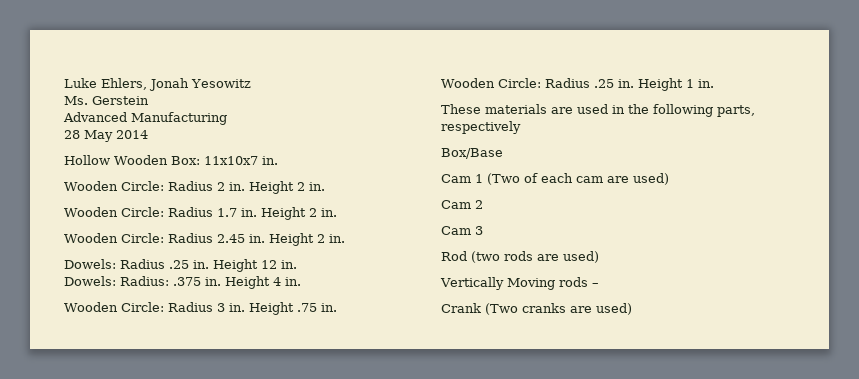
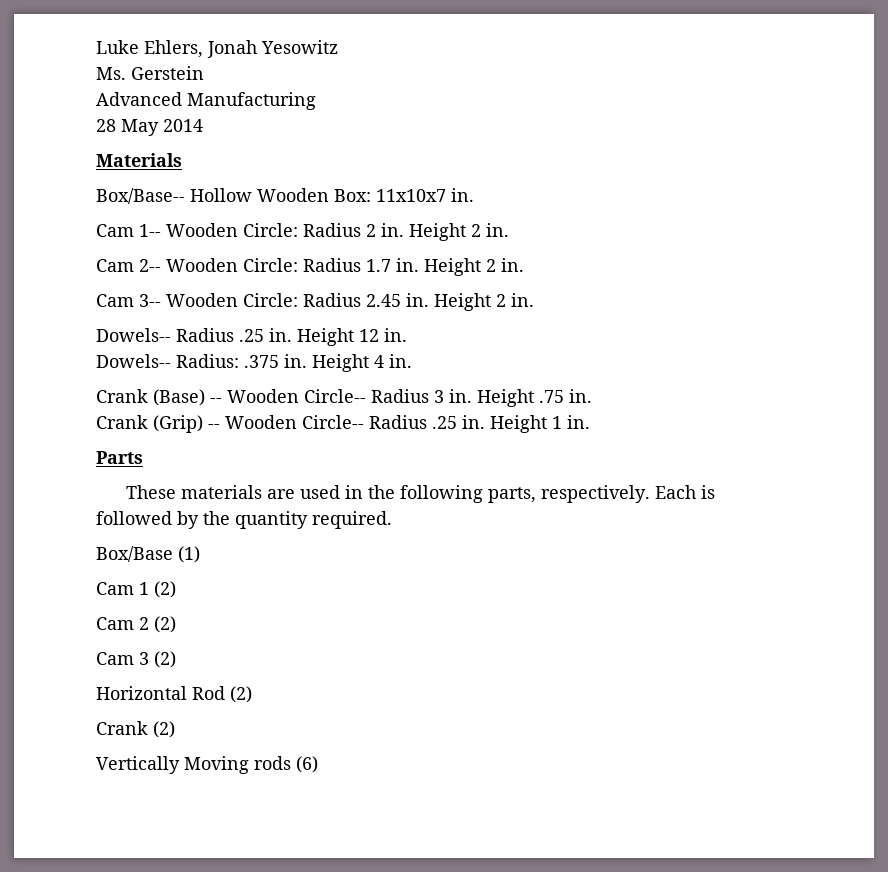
- Hollow Wooden Box: 11x10x7 in.
+ Materials
+ Box/Base-- Hollow Wooden Box: 11x10x7 in.
- Wooden Circle: Radius 2 in.
+ Cam 1-- Wooden Circle: Radius 2 in.
- Wooden Circle: Radius 1.7 in.
+ Cam 2-- Wooden Circle: Radius 1.7 in.
- Wooden Circle: Radius 2.45 in.
+ Cam 3-- Wooden Circle: Radius 2.45 in.
- Dowels: Radius .25 in.
+ Dowels-- Radius .25 in.
- Dowels: Radius: .375 in.
+ Dowels-- Radius: .375 in.
- Wooden Circle: Radius 3 in.
+ Crank (Base) -- Wooden Circle-- Radius 3 in.
- Wooden Circle: Radius .25 in.
+ Crank (Grip) -- Wooden Circle-- Radius .25 in.
+ Parts
- These materials are used in the following parts, respectively
+ These materials are used in the following parts, respectively. Each is followed by the quantity required.
- Box/Base
+ Box/Base (1)
- Cam 1 (Two of each cam are used)
+ Cam 1 (2)
- Cam 2
+ Cam 2 (2)
- Cam 3
- Rod (two rods are used)
- Vertically Moving rods –
- Crank (Two cranks are used)
+ Cam 3 (2)
+ Horizontal Rod (2)
+ Crank (2)
+ Vertically Moving rods (6)

